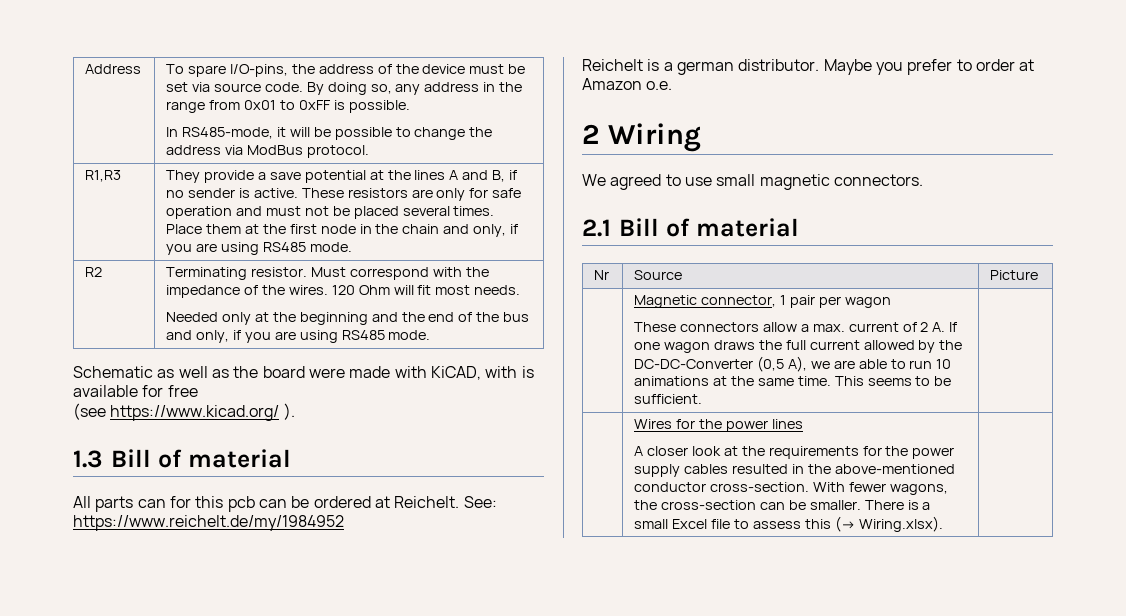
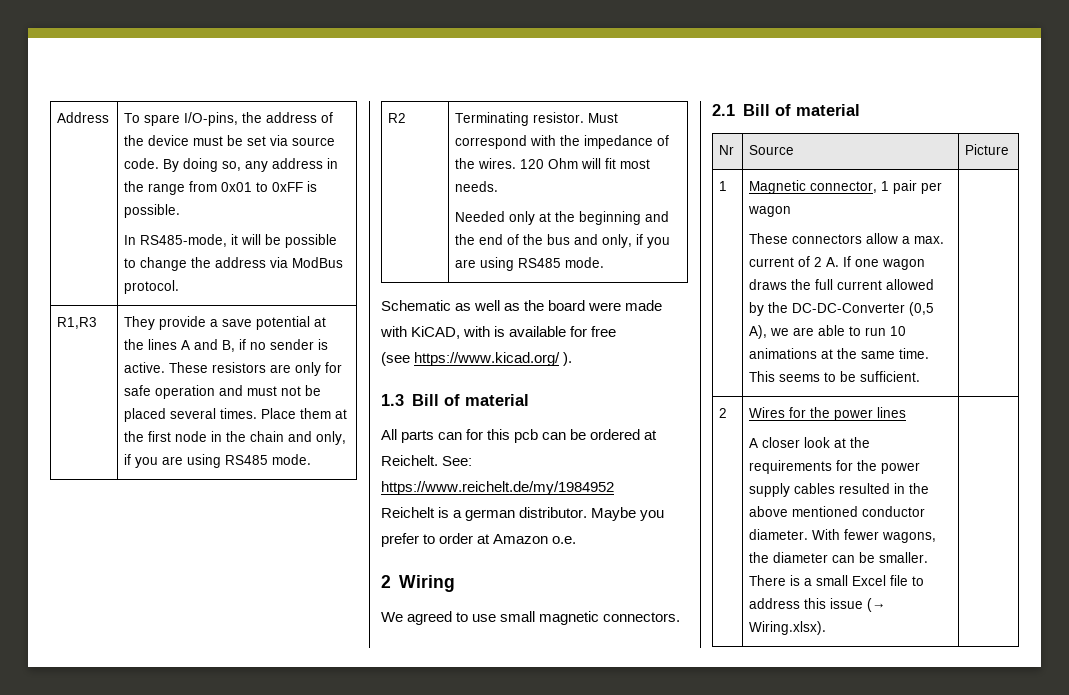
  Nr | Source | Picture
+ 1
- This seems to be sufficient.
+ This seems to be sufficient. |
+ 2
- A closer look at the requirements for the power supply cables resulted in the above-mentioned conductor cross-section.
+ A closer look at the requirements for the power supply cables resulted in the above mentioned conductor diameter.
- With fewer wagons, the cross-section can be smaller.
+ With fewer wagons, the diameter can be smaller.
- There is a small Excel file to assess this (→ Wiring.xlsx).
+ There is a small Excel file to address this issue (→ Wiring.xlsx).

